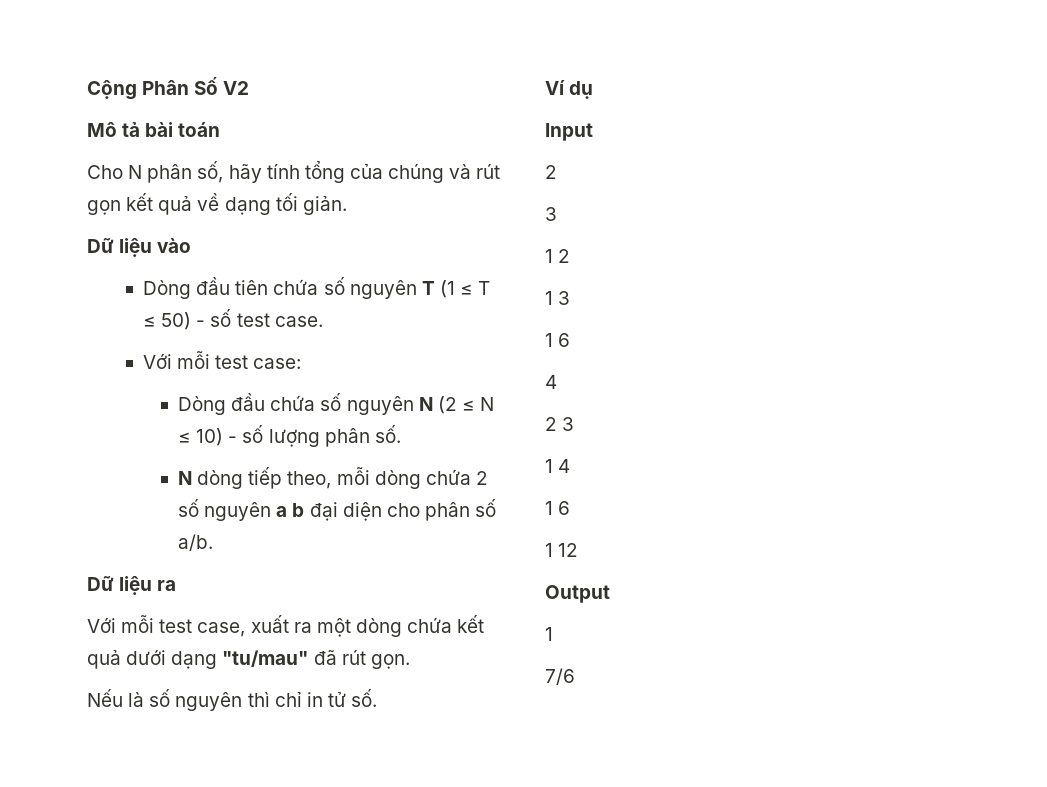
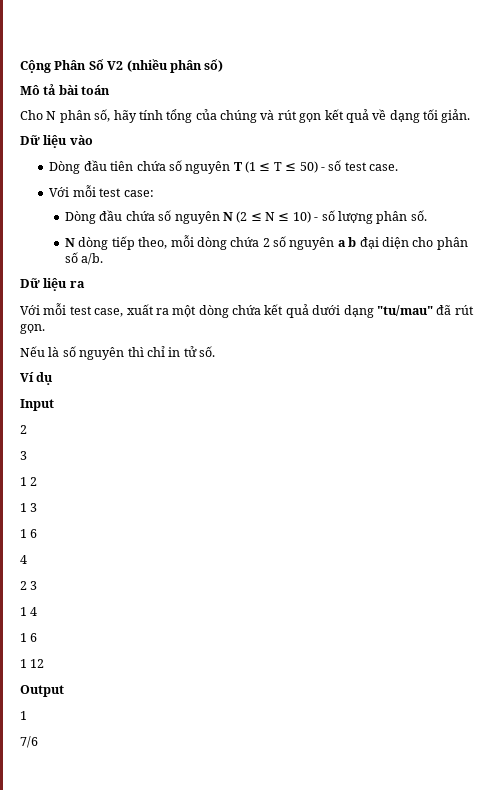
- Cộng Phân Số V2
+ Cộng Phân Số V2 (nhiều phân số)

